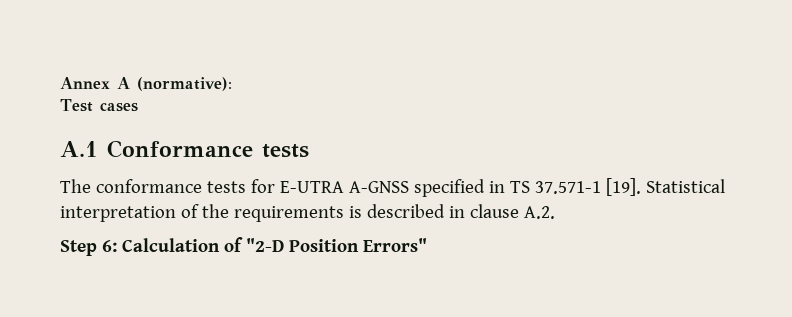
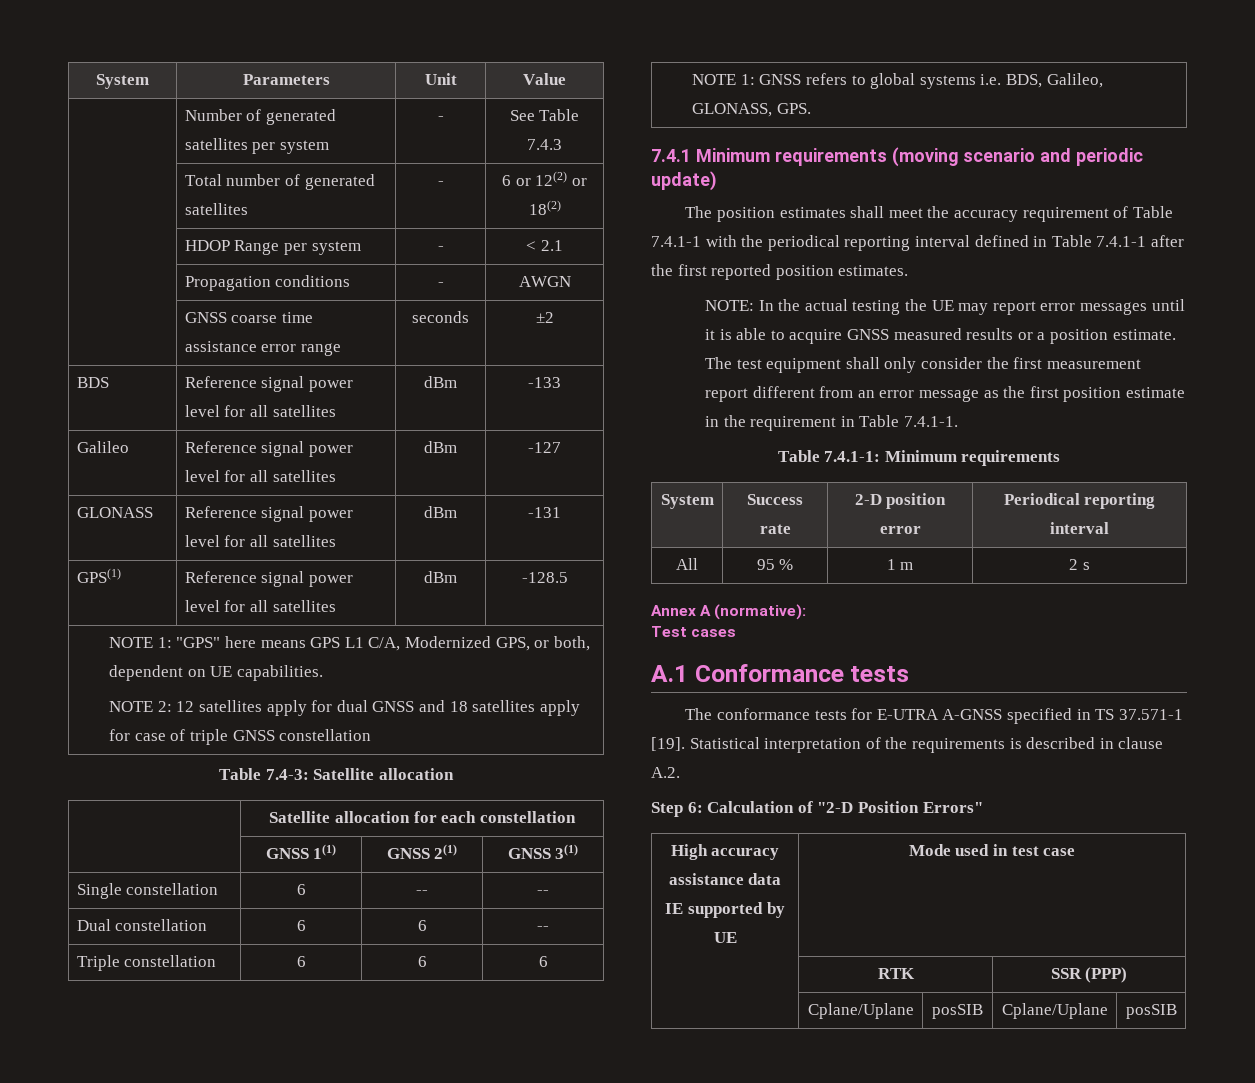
+ System | Parameters | Unit | Value
+ | Number of generated satellites per system | - | See Table 7.4.3
+ | Total number of generated satellites | - | 6 or 12(2) or 18(2)
+ | HDOP Range per system | - | < 2.1
+ | Propagation conditions | - | AWGN
+ | GNSS coarse time assistance error range | seconds | ±2
+ BDS | Reference signal power level for all satellites | dBm | -133
+ Galileo | Reference signal power level for all satellites | dBm | -127
+ GLONASS | Reference signal power level for all satellites | dBm | -131
+ GPS(1) | Reference signal power level for all satellites | dBm | -128.5
+ NOTE 1: "GPS" here means GPS L1 C/A, Modernized GPS, or both, dependent on UE capabilities.
+ NOTE 2: 12 satellites apply for dual GNSS and 18 satellites apply for case of triple GNSS constellation
+ Table 7.4-3: Satellite allocation
+ | Satellite allocation for each constellation
+ | GNSS 1(1) | GNSS 2(1) | GNSS 3(1)
+ Single constellation | 6 | -- | --
+ Dual constellation | 6 | 6 | --
+ Triple constellation | 6 | 6 | 6
+ NOTE 1: GNSS refers to global systems i.e. BDS, Galileo, GLONASS, GPS.
+ 7.4.1 Minimum requirements (moving scenario and periodic update)
+ The position estimates shall meet the accuracy requirement of Table 7.4.1-1 with the periodical reporting interval defined in Table 7.4.1-1 after the first reported position estimates.
+ NOTE: In the actual testing the UE may report error messages until it is able to acquire GNSS measured results or a position estimate. The test equipment shall only consider the first measurement report different from an error message as the first position estimate in the requirement in Table 7.4.1-1.
+ Table 7.4.1-1: Minimum requirements
+ System | Success rate | 2-D position error | Periodical reporting interval
+ All | 95 % | 1 m | 2 s
+ High accuracy assistance data IE supported by UE | Mode used in test case
+ | RTK | SSR (PPP)
+ | Cplane/Uplane | posSIB | Cplane/Uplane | posSIB

